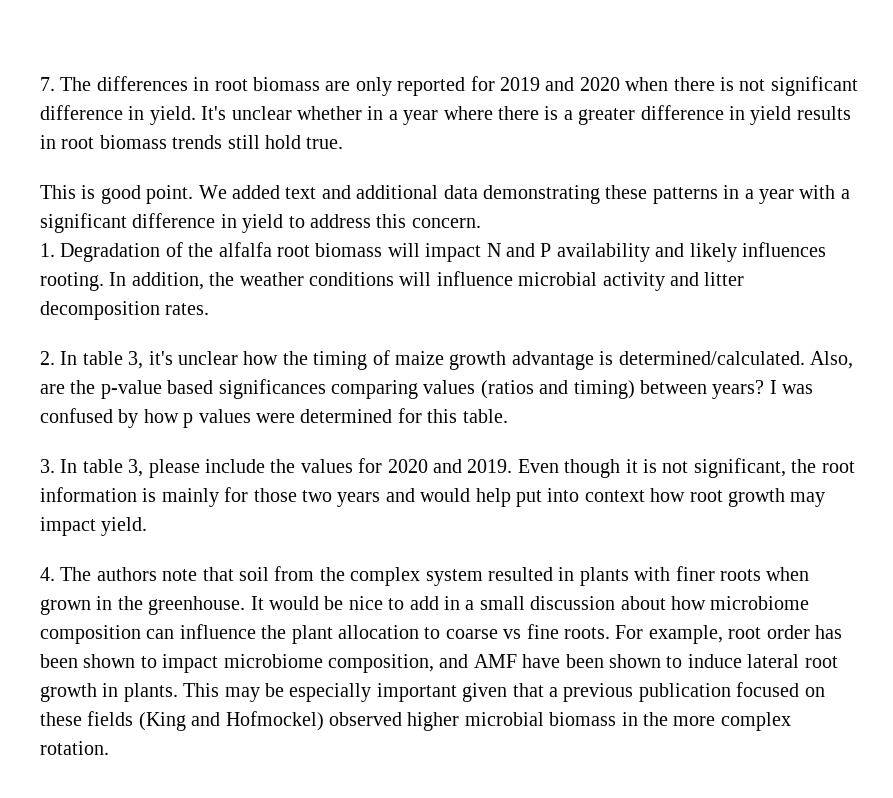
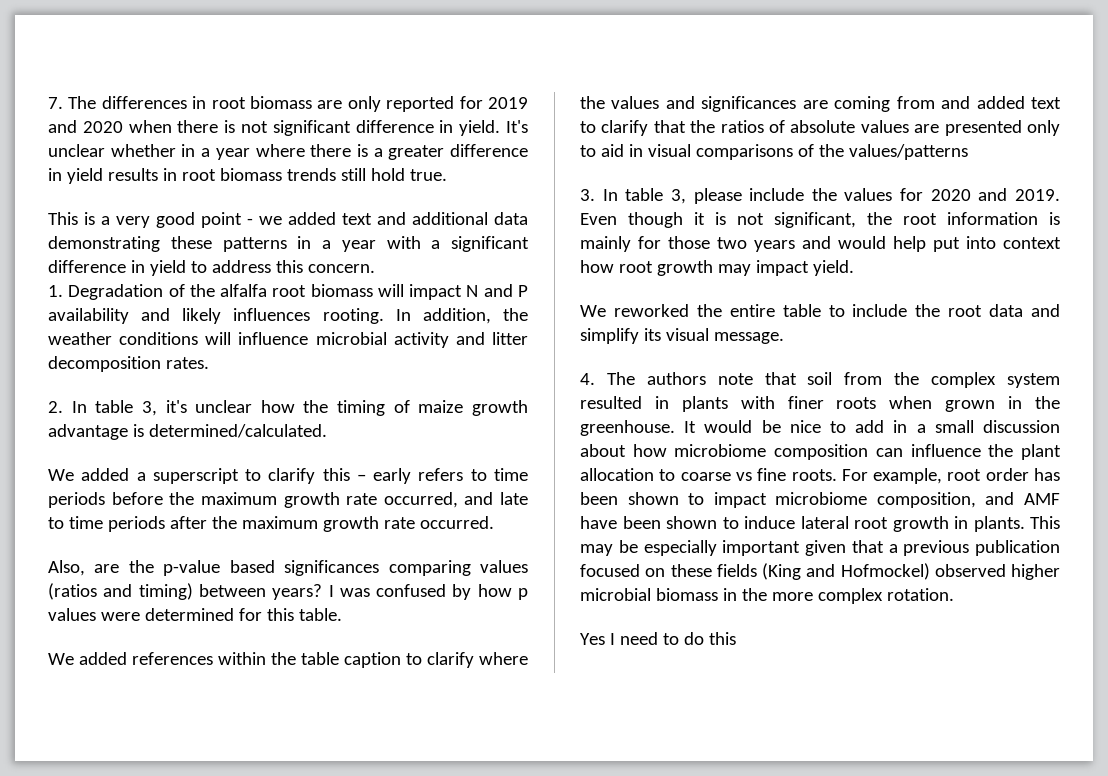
- This is good point. We added text and additional data demonstrating these patterns in a year with a significant difference in yield to address this concern.
+ This is a very good point - we added text and additional data demonstrating these patterns in a year with a significant difference in yield to address this concern.
- 2. In table 3, it's unclear how the timing of maize growth advantage is determined/calculated. Also, are the p-value based significances comparing values (ratios and timing) between years?
+ 2. In table 3, it's unclear how the timing of maize growth advantage is determined/calculated.
+ We added a superscript to clarify this – early refers to time periods before the maximum growth rate occurred, and late to time periods after the maximum growth rate occurred.
+ Also, are the p-value based significances comparing values (ratios and timing) between years?
+ We added references within the table caption to clarify where the values and significances are coming from and added text to clarify that the ratios of absolute values are presented only to aid in visual comparisons of the values/patterns
+ We reworked the entire table to include the root data and simplify its visual message.
+ Yes I need to do this

